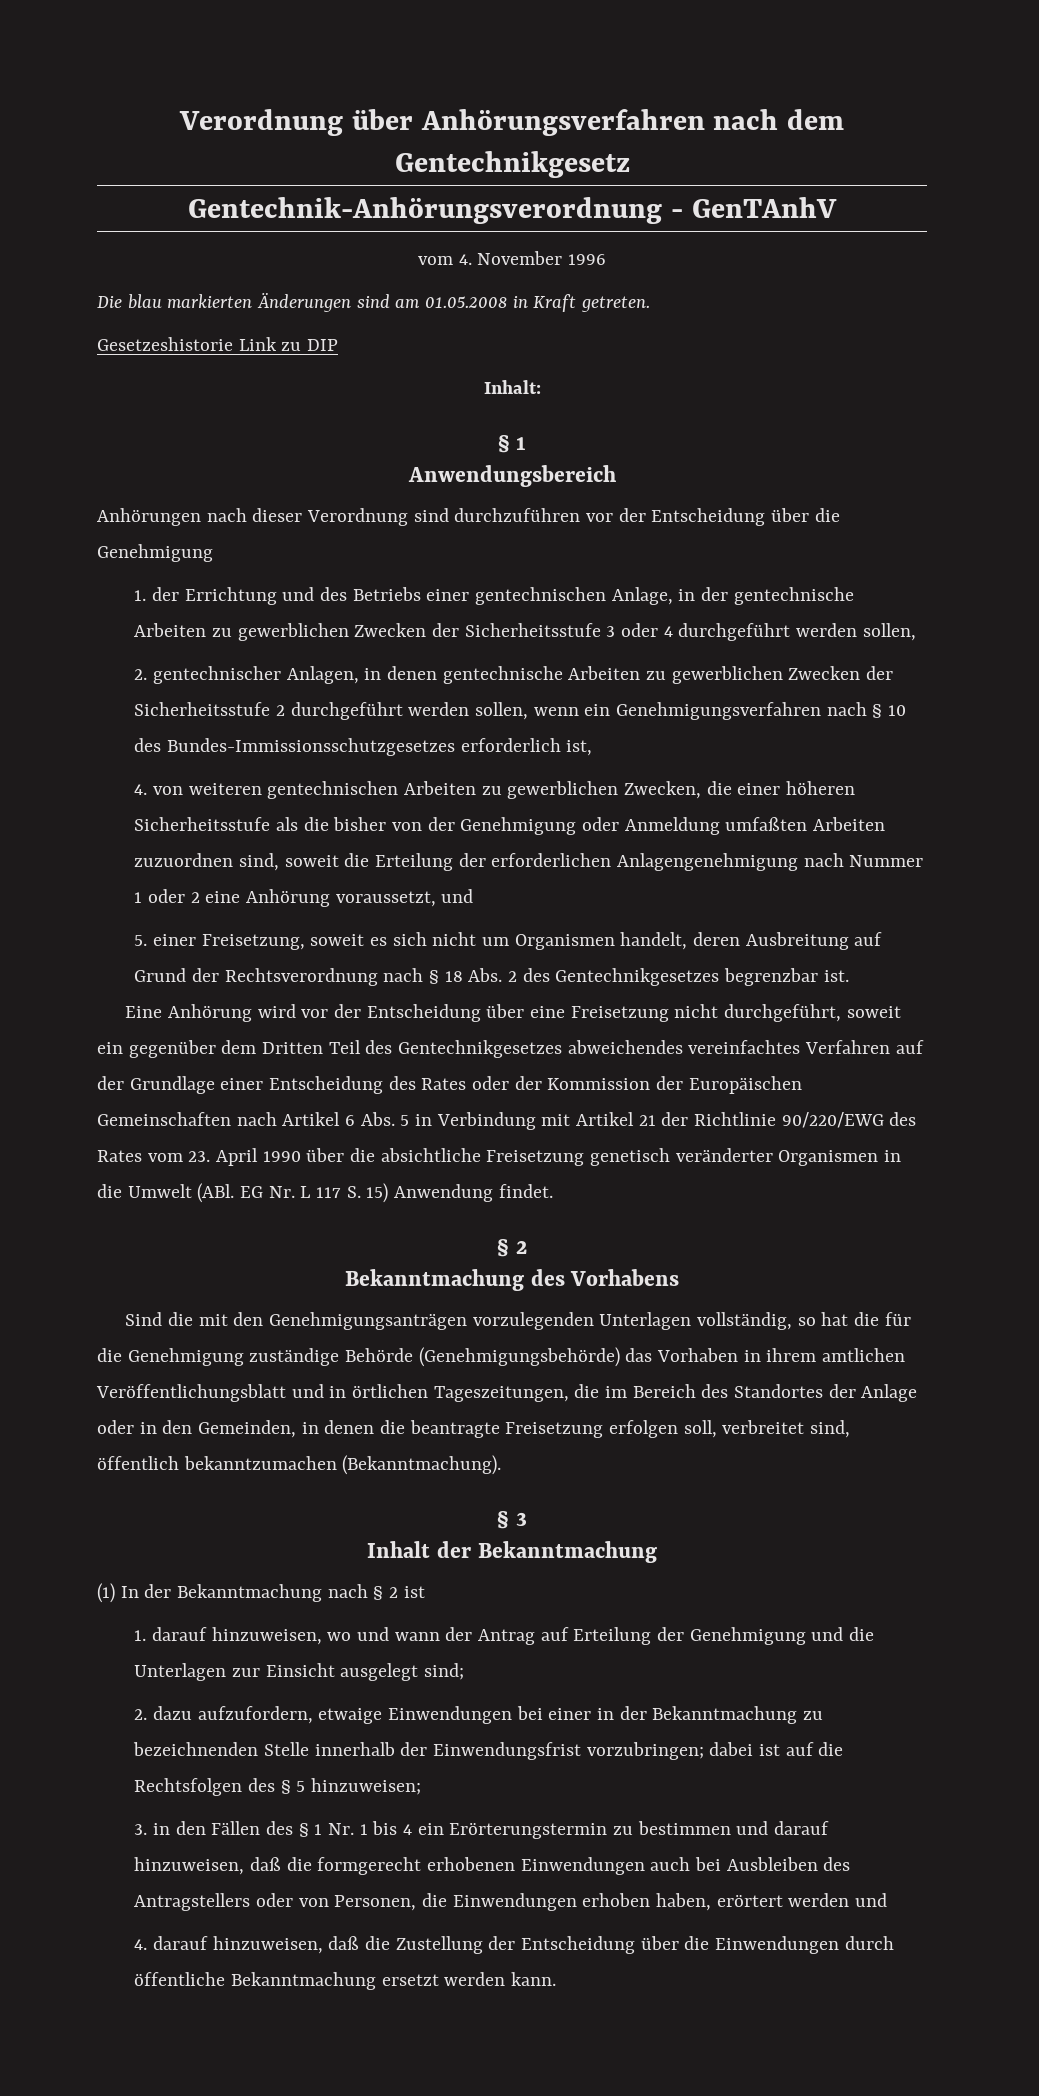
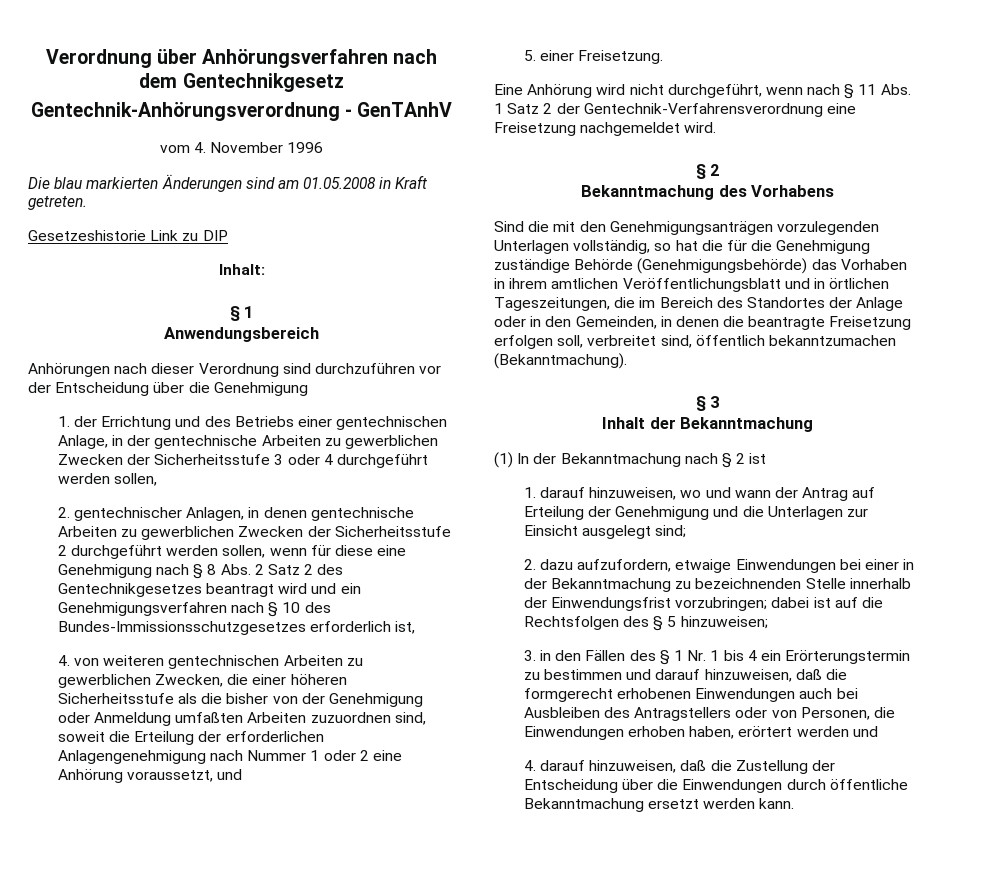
- 2. gentechnischer Anlagen, in denen gentechnische Arbeiten zu gewerblichen Zwecken der Sicherheitsstufe 2 durchgeführt werden sollen, wenn ein Genehmigungsverfahren nach § 10 des Bundes-Immissionsschutzgesetzes erforderlich ist,
+ 2. gentechnischer Anlagen, in denen gentechnische Arbeiten zu gewerblichen Zwecken der Sicherheitsstufe 2 durchgeführt werden sollen, wenn für diese eine Genehmigung nach § 8 Abs. 2 Satz 2 des Gentechnikgesetzes beantragt wird und ein Genehmigungsverfahren nach § 10 des Bundes-Immissionsschutzgesetzes erforderlich ist,
- 5. einer Freisetzung, soweit es sich nicht um Organismen handelt, deren Ausbreitung auf Grund der Rechtsverordnung nach § 18 Abs. 2 des Gentechnikgesetzes begrenzbar ist.
- Eine Anhörung wird vor der Entscheidung über eine Freisetzung nicht durchgeführt, soweit ein gegenüber dem Dritten Teil des Gentechnikgesetzes abweichendes vereinfachtes Verfahren auf der Grundlage einer Entscheidung des Rates oder der Kommission der Europäischen Gemeinschaften nach Artikel 6 Abs. 5 in Verbindung mit Artikel 21 der Richtlinie 90/220/EWG des Rates vom 23. April 1990 über die absichtliche Freisetzung genetisch veränderter Organismen in die Umwelt (ABl. EG Nr. L 117 S. 15) Anwendung findet.
+ 5. einer Freisetzung.
+ Eine Anhörung wird nicht durchgeführt, wenn nach § 11 Abs. 1 Satz 2 der Gentechnik-Verfahrensverordnung eine Freisetzung nachgemeldet wird.

